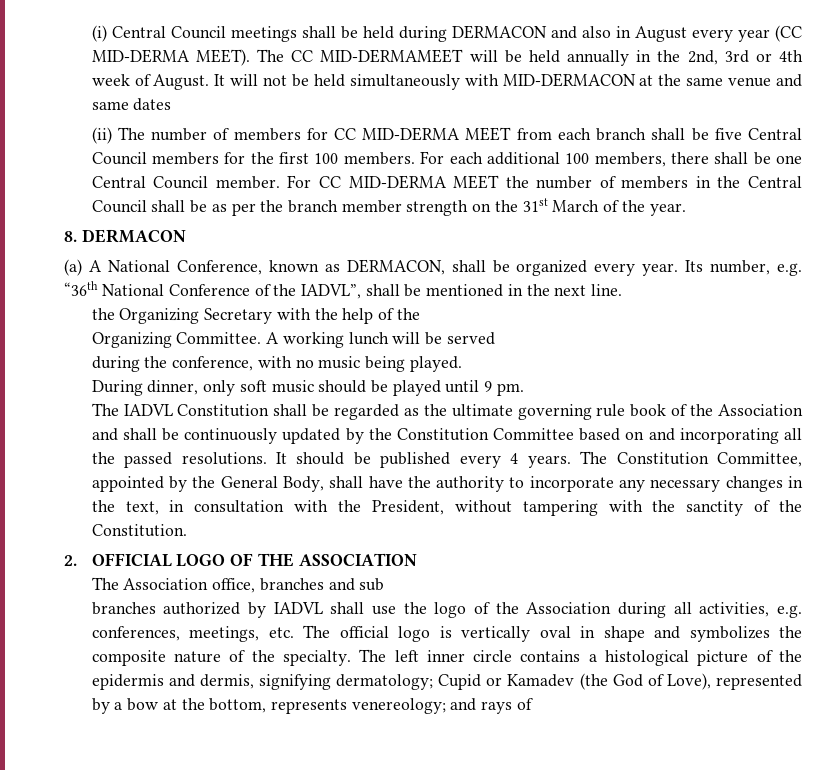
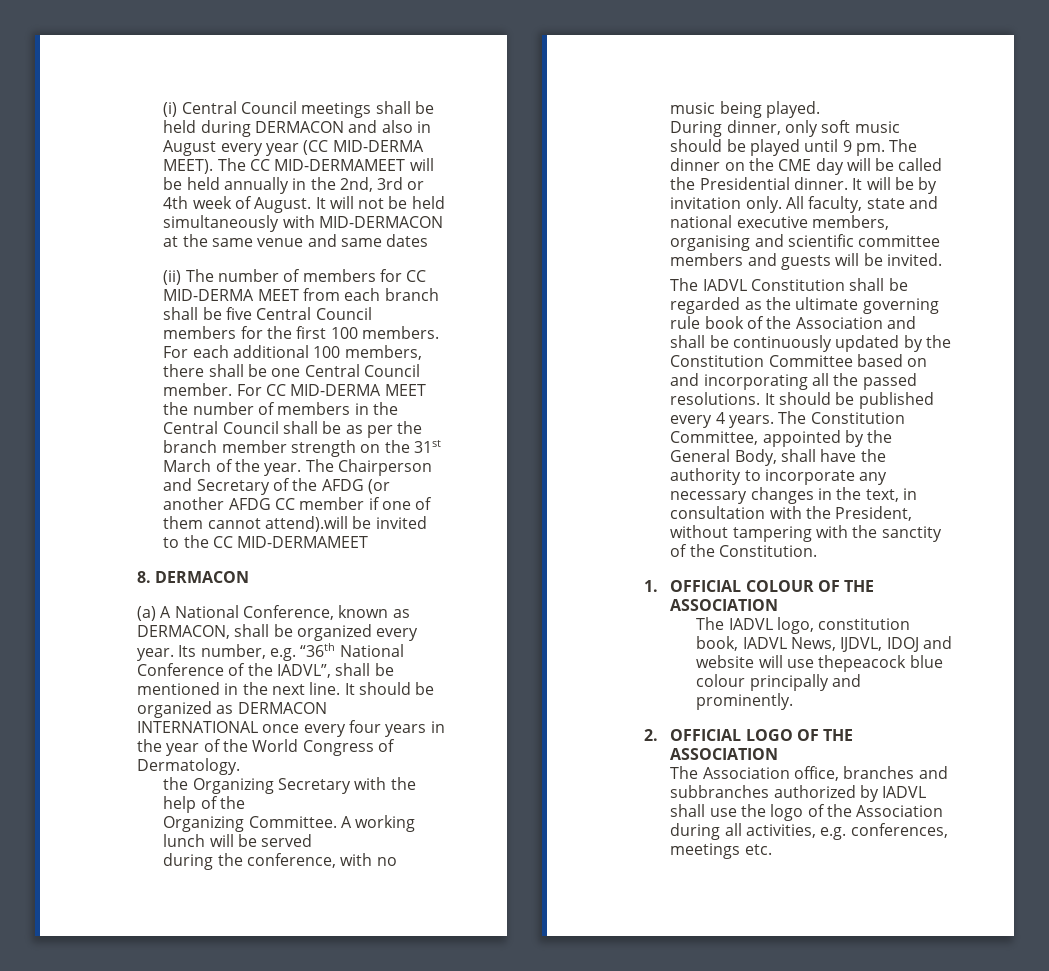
+ The Chairperson and Secretary of the AFDG (or another AFDG CC member if one of them cannot attend).will be invited to the CC MID-DERMAMEET
+ It should be organized as DERMACON INTERNATIONAL once every four years in the year of the World Congress of Dermatology.
+ The dinner on the CME day will be called the Presidential dinner. It will be by invitation only. All faculty, state and national executive members, organising and scientific committee members and guests will be invited.
+ 1. OFFICIAL COLOUR OF THE ASSOCIATION
+ The IADVL logo, constitution book, IADVL News, IJDVL, IDOJ and website will use thepeacock blue colour principally and prominently.
- The Association office, branches and sub
- branches authorized by IADVL shall use the logo of the Association during all activities, e.g. conferences, meetings, etc. The official logo is vertically oval in shape and symbolizes the composite nature of the specialty. The left inner circle contains a histological picture of the epidermis and dermis, signifying dermatology; Cupid or Kamadev (the God of Love), represented by a bow at the bottom, represents venereology; and rays of
+ The Association office, branches and subbranches authorized by IADVL shall use the logo of the Association during all activities, e.g. conferences, meetings etc.

